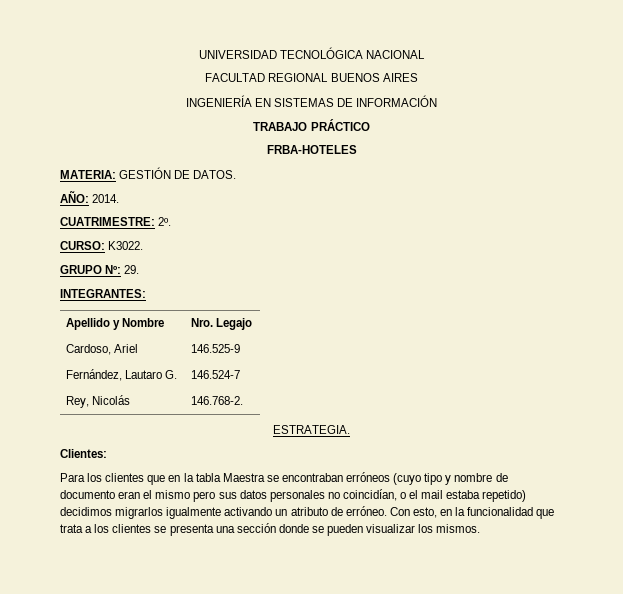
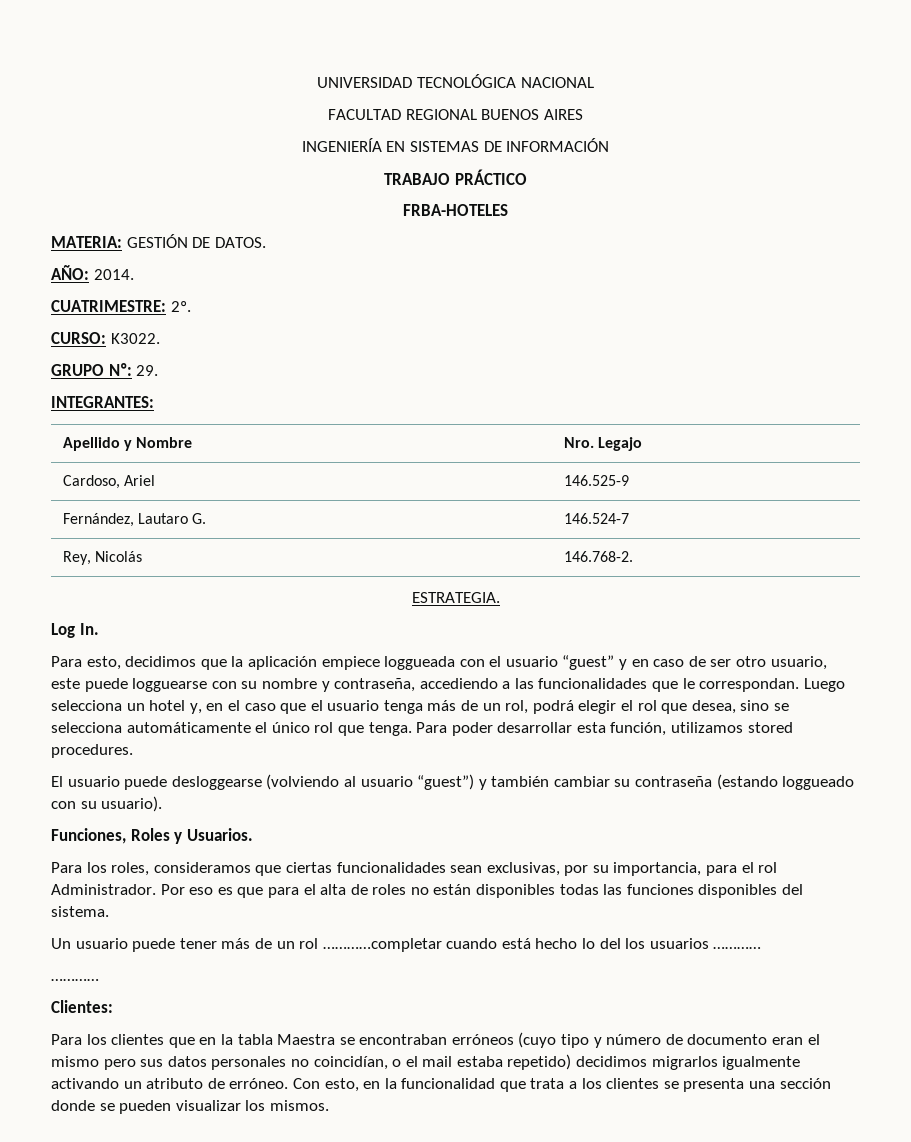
+ Log In.
+ Para esto, decidimos que la aplicación empiece loggueada con el usuario “guest” y en caso de ser otro usuario, este puede logguearse con su nombre y contraseña, accediendo a las funcionalidades que le correspondan. Luego selecciona un hotel y, en el caso que el usuario tenga más de un rol, podrá elegir el rol que desea, sino se selecciona automáticamente el único rol que tenga. Para poder desarrollar esta función, utilizamos stored procedures.
+ El usuario puede desloggearse (volviendo al usuario “guest”) y también cambiar su contraseña (estando loggueado con su usuario).
+ Funciones, Roles y Usuarios.
+ Para los roles, consideramos que ciertas funcionalidades sean exclusivas, por su importancia, para el rol Administrador. Por eso es que para el alta de roles no están disponibles todas las funciones disponibles del sistema.
+ Un usuario puede tener más de un rol …………completar cuando está hecho lo del los usuarios …………
+ …………
- Para los clientes que en la tabla Maestra se encontraban erróneos (cuyo tipo y nombre de documento eran el mismo pero sus datos personales no coincidían, o el mail estaba repetido) decidimos migrarlos igualmente activando un atributo de erróneo.
+ Para los clientes que en la tabla Maestra se encontraban erróneos (cuyo tipo y número de documento eran el mismo pero sus datos personales no coincidían, o el mail estaba repetido) decidimos migrarlos igualmente activando un atributo de erróneo.

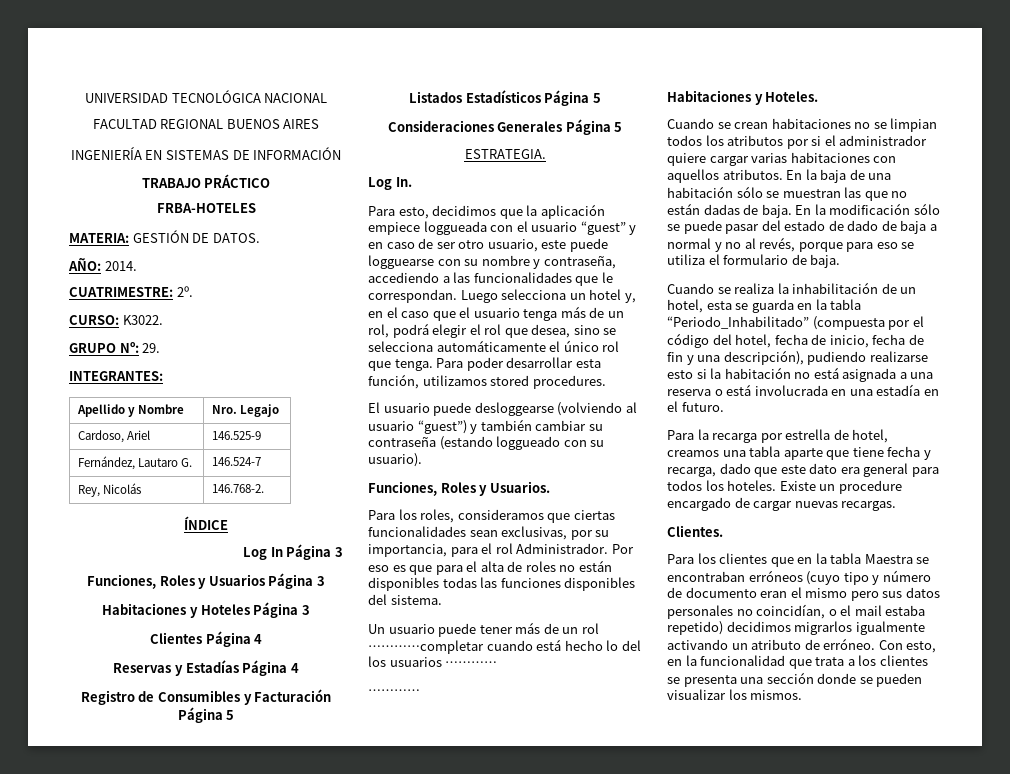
+ ÍNDICE
+ Log In Página 3
+ Funciones, Roles y Usuarios Página 3
+ Habitaciones y Hoteles Página 3
+ Clientes Página 4
+ Reservas y Estadías Página 4
+ Registro de Consumibles y Facturación Página 5
+ Listados Estadísticos Página 5
+ Consideraciones Generales Página 5
- Clientes:
+ Habitaciones y Hoteles.
+ Cuando se crean habitaciones no se limpian todos los atributos por si el administrador quiere cargar varias habitaciones con aquellos atributos. En la baja de una habitación sólo se muestran las que no están dadas de baja. En la modificación sólo se puede pasar del estado de dado de baja a normal y no al revés, porque para eso se utiliza el formulario de baja.
+ Cuando se realiza la inhabilitación de un hotel, esta se guarda en la tabla “Periodo_Inhabilitado” (compuesta por el código del hotel, fecha de inicio, fecha de fin y una descripción), pudiendo realizarse esto si la habitación no está asignada a una reserva o está involucrada en una estadía en el futuro.
+ Para la recarga por estrella de hotel, creamos una tabla aparte que tiene fecha y recarga, dado que este dato era general para todos los hoteles. Existe un procedure encargado de cargar nuevas recargas.
+ Clientes.

